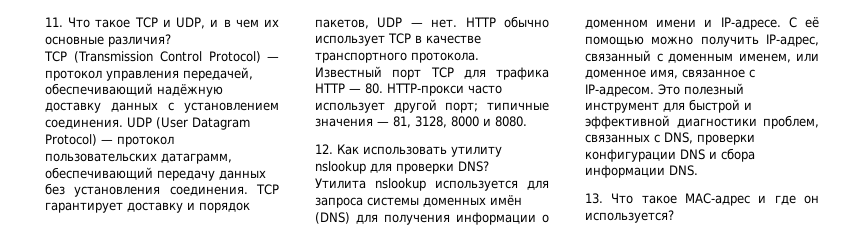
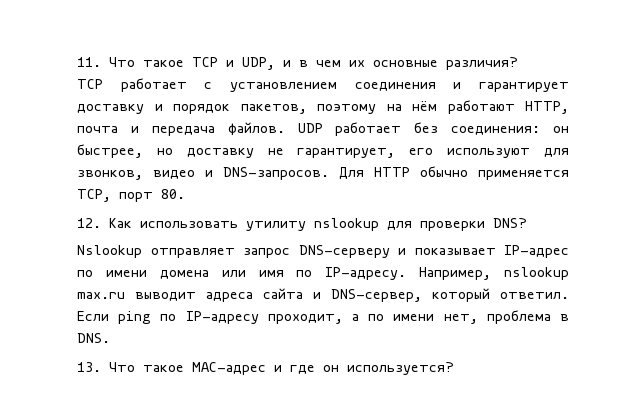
- TCP (Transmission Control Protocol) — протокол управления передачей, обеспечивающий надёжную доставку данных с установлением соединения. UDP (User Datagram Protocol) — протокол пользовательских датаграмм, обеспечивающий передачу данных без установления соединения. TCP гарантирует доставку и порядок пакетов, UDP — нет. HTTP обычно использует TCP в качестве транспортного протокола. Известный порт TCP для трафика HTTP — 80. HTTP-прокси часто использует другой порт; типичные значения — 81, 3128, 8000 и 8080.
+ TCP работает с установлением соединения и гарантирует доставку и порядок пакетов, поэтому на нём работают HTTP, почта и передача файлов. UDP работает без соединения: он быстрее, но доставку не гарантирует, его используют для звонков, видео и DNS-запросов. Для HTTP обычно применяется TCP, порт 80.
- Утилита nslookup используется для запроса системы доменных имён (DNS) для получения информации о доменном имени и IP-адресе. С её помощью можно получить IP-адрес, связанный с доменным именем, или доменное имя, связанное с IP-адресом. Это полезный инструмент для быстрой и эффективной диагностики проблем, связанных с DNS, проверки конфигурации DNS и сбора информации DNS.
+ Nslookup отправляет запрос DNS-серверу и показывает IP-адрес по имени домена или имя по IP-адресу. Например, nslookup max.ru выводит адреса сайта и DNS-сервер, который ответил. Если ping по IP-адресу проходит, а по имени нет, проблема в DNS.

